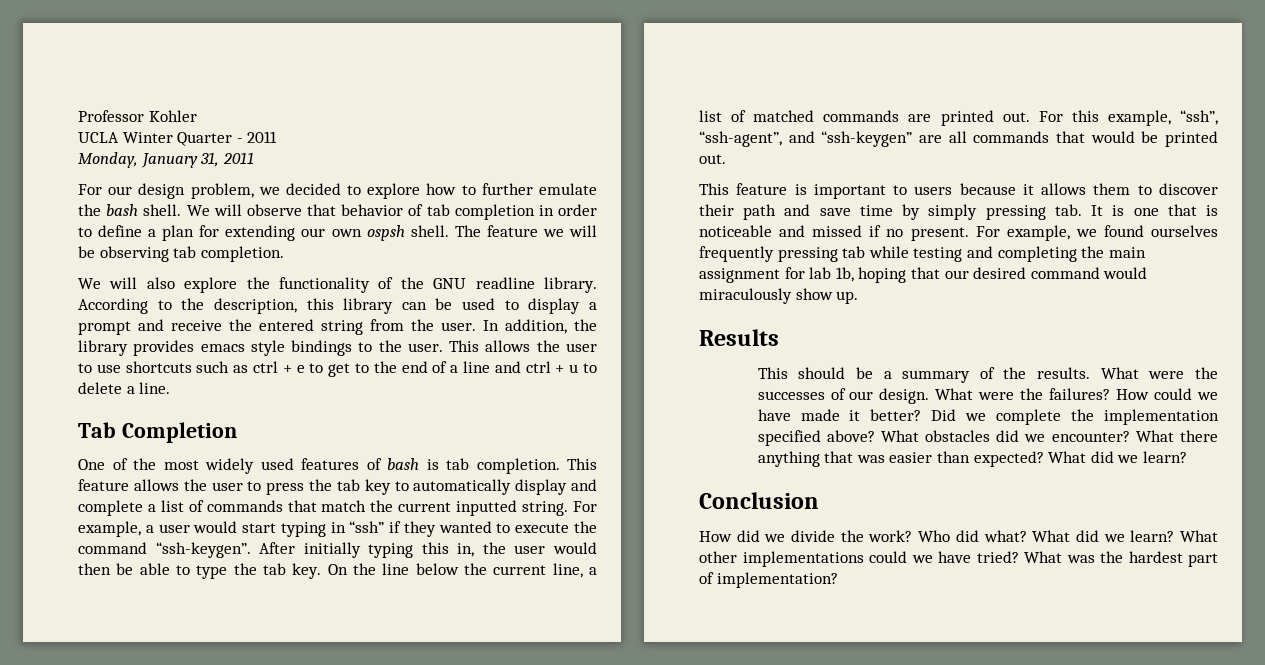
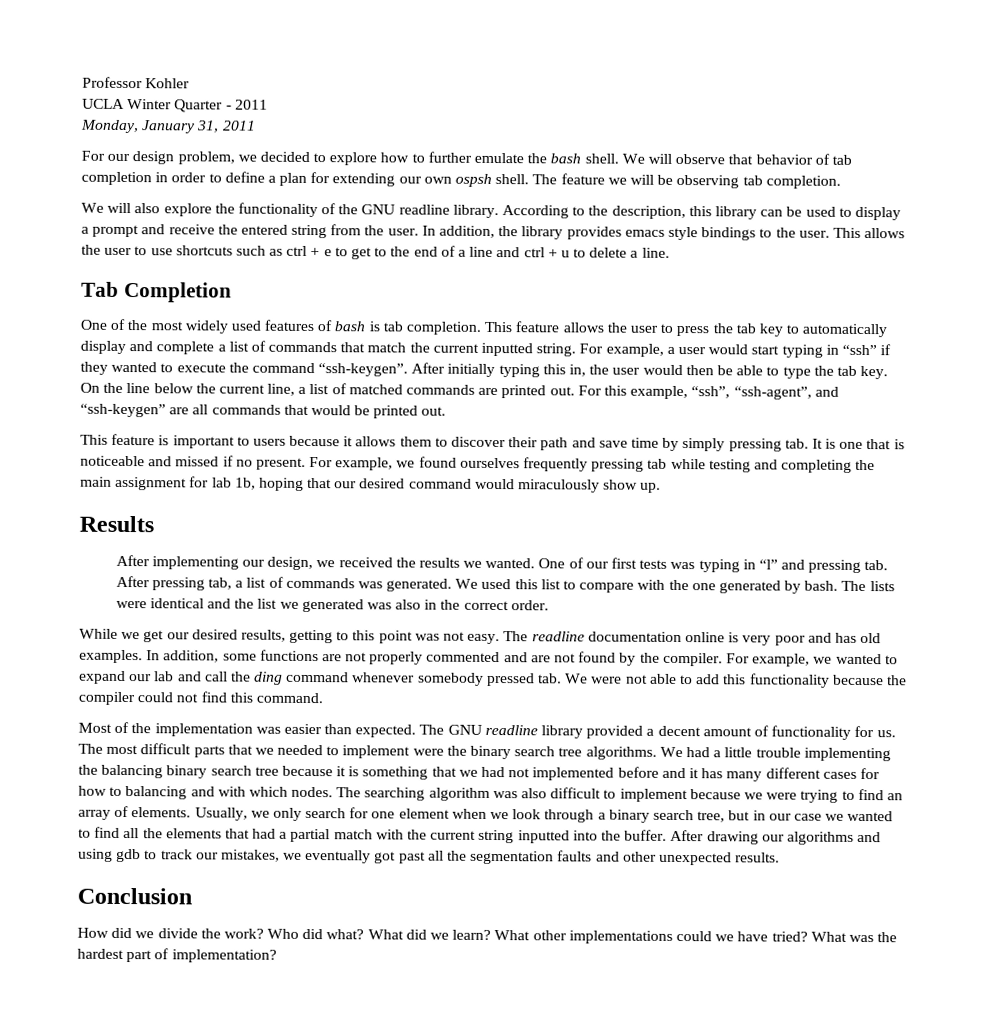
- This should be a summary of the results. What were the successes of our design. What were the failures? How could we have made it better? Did we complete the implementation specified above? What obstacles did we encounter? What there anything that was easier than expected? What did we learn?
+ After implementing our design, we received the results we wanted. One of our first tests was typing in “l” and pressing tab. After pressing tab, a list of commands was generated. We used this list to compare with the one generated by bash. The lists were identical and the list we generated was also in the correct order.
+ While we get our desired results, getting to this point was not easy. The readline documentation online is very poor and has old examples. In addition, some functions are not properly commented and are not found by the compiler. For example, we wanted to expand our lab and call the ding command whenever somebody pressed tab. We were not able to add this functionality because the compiler could not find this command.
+ Most of the implementation was easier than expected. The GNU readline library provided a decent amount of functionality for us. The most difficult parts that we needed to implement were the binary search tree algorithms. We had a little trouble implementing the balancing binary search tree because it is something that we had not implemented before and it has many different cases for how to balancing and with which nodes. The searching algorithm was also difficult to implement because we were trying to find an array of elements. Usually, we only search for one element when we look through a binary search tree, but in our case we wanted to find all the elements that had a partial match with the current string inputted into the buffer. After drawing our algorithms and using gdb to track our mistakes, we eventually got past all the segmentation faults and other unexpected results.

